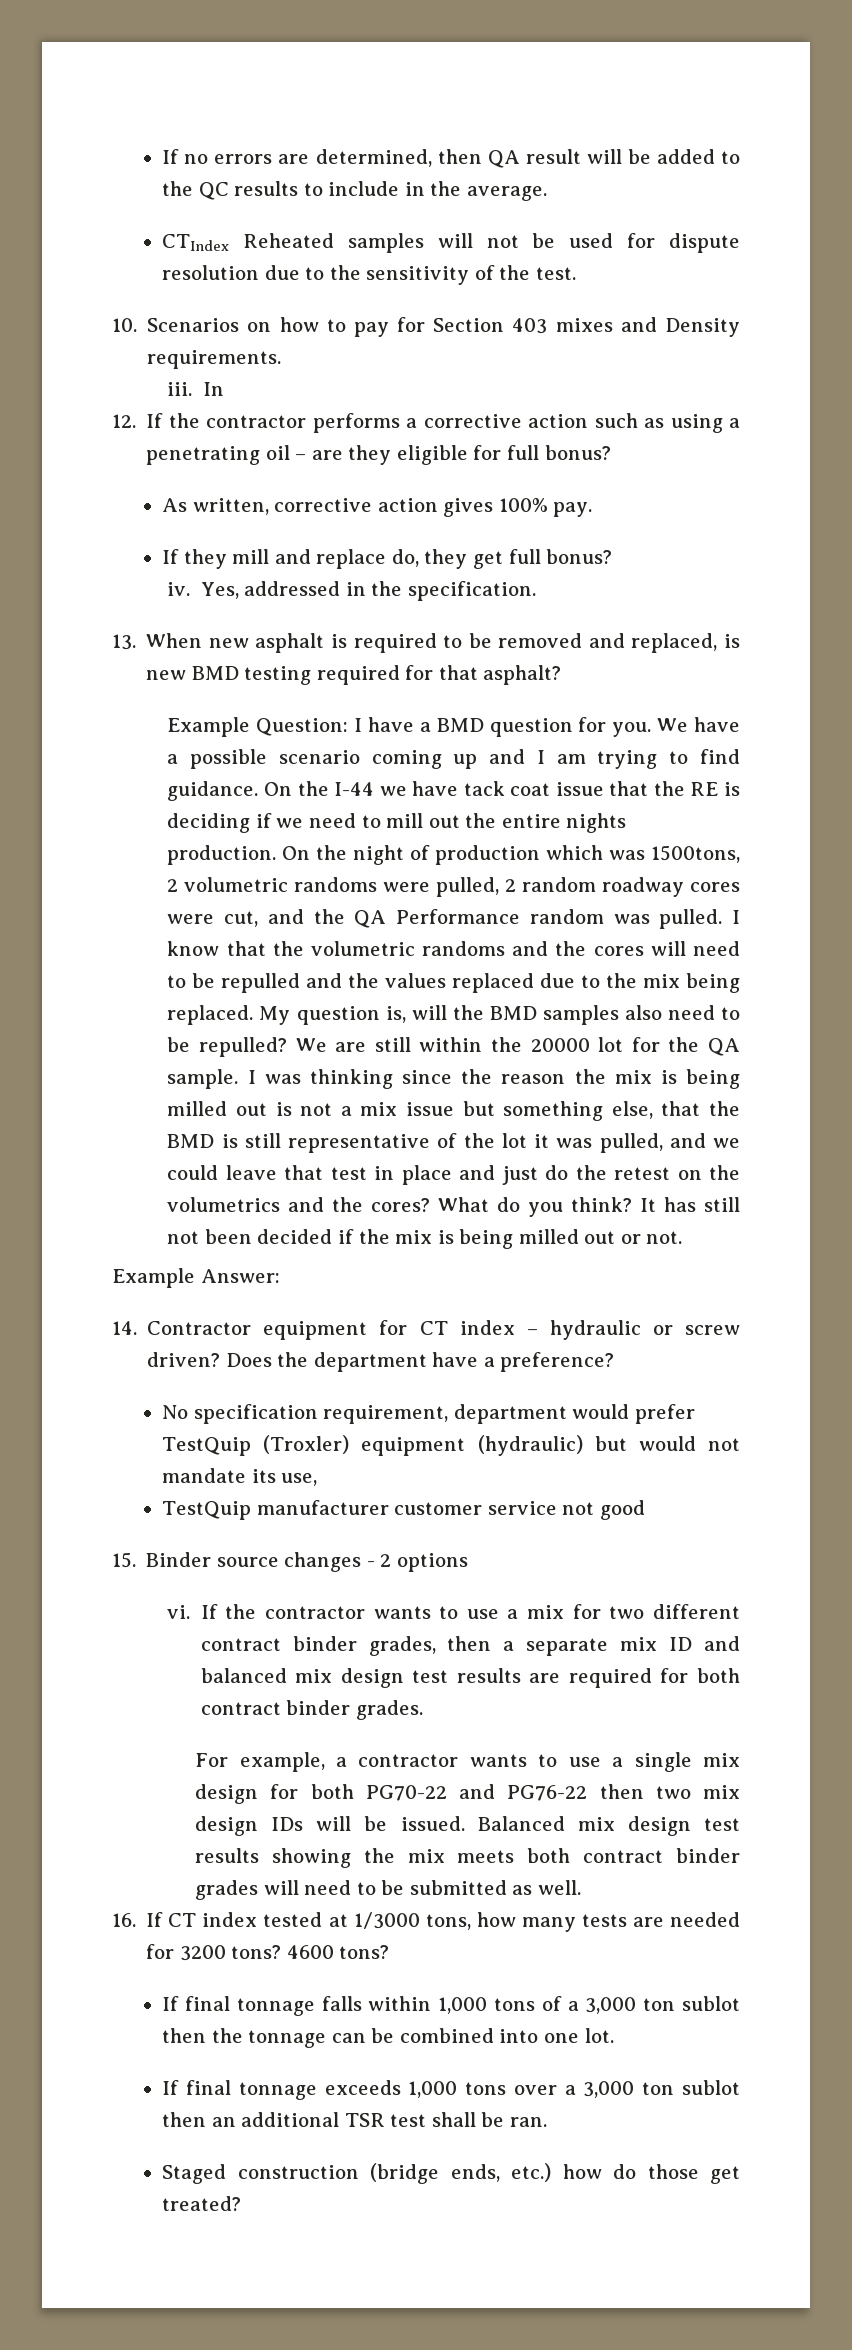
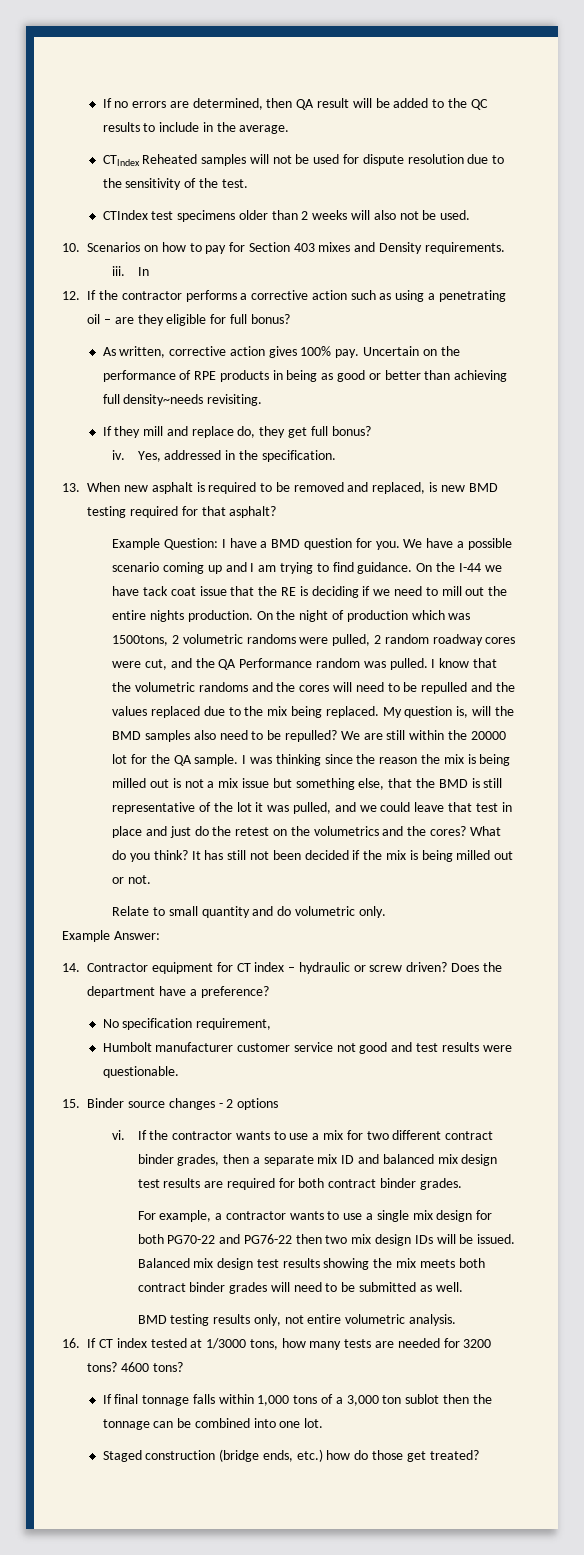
+ CTIndex test specimens older than 2 weeks will also not be used.
+ Uncertain on the performance of RPE products in being as good or better than achieving full density~needs revisiting.
+ Relate to small quantity and do volumetric only.
- No specification requirement, department would prefer TestQuip (Troxler) equipment (hydraulic) but would not mandate its use,
- TestQuip manufacturer customer service not good
+ No specification requirement,
+ Humbolt manufacturer customer service not good and test results were questionable.
+ BMD testing results only, not entire volumetric analysis.
- If final tonnage exceeds 1,000 tons over a 3,000 ton sublot then an additional TSR test shall be ran.

